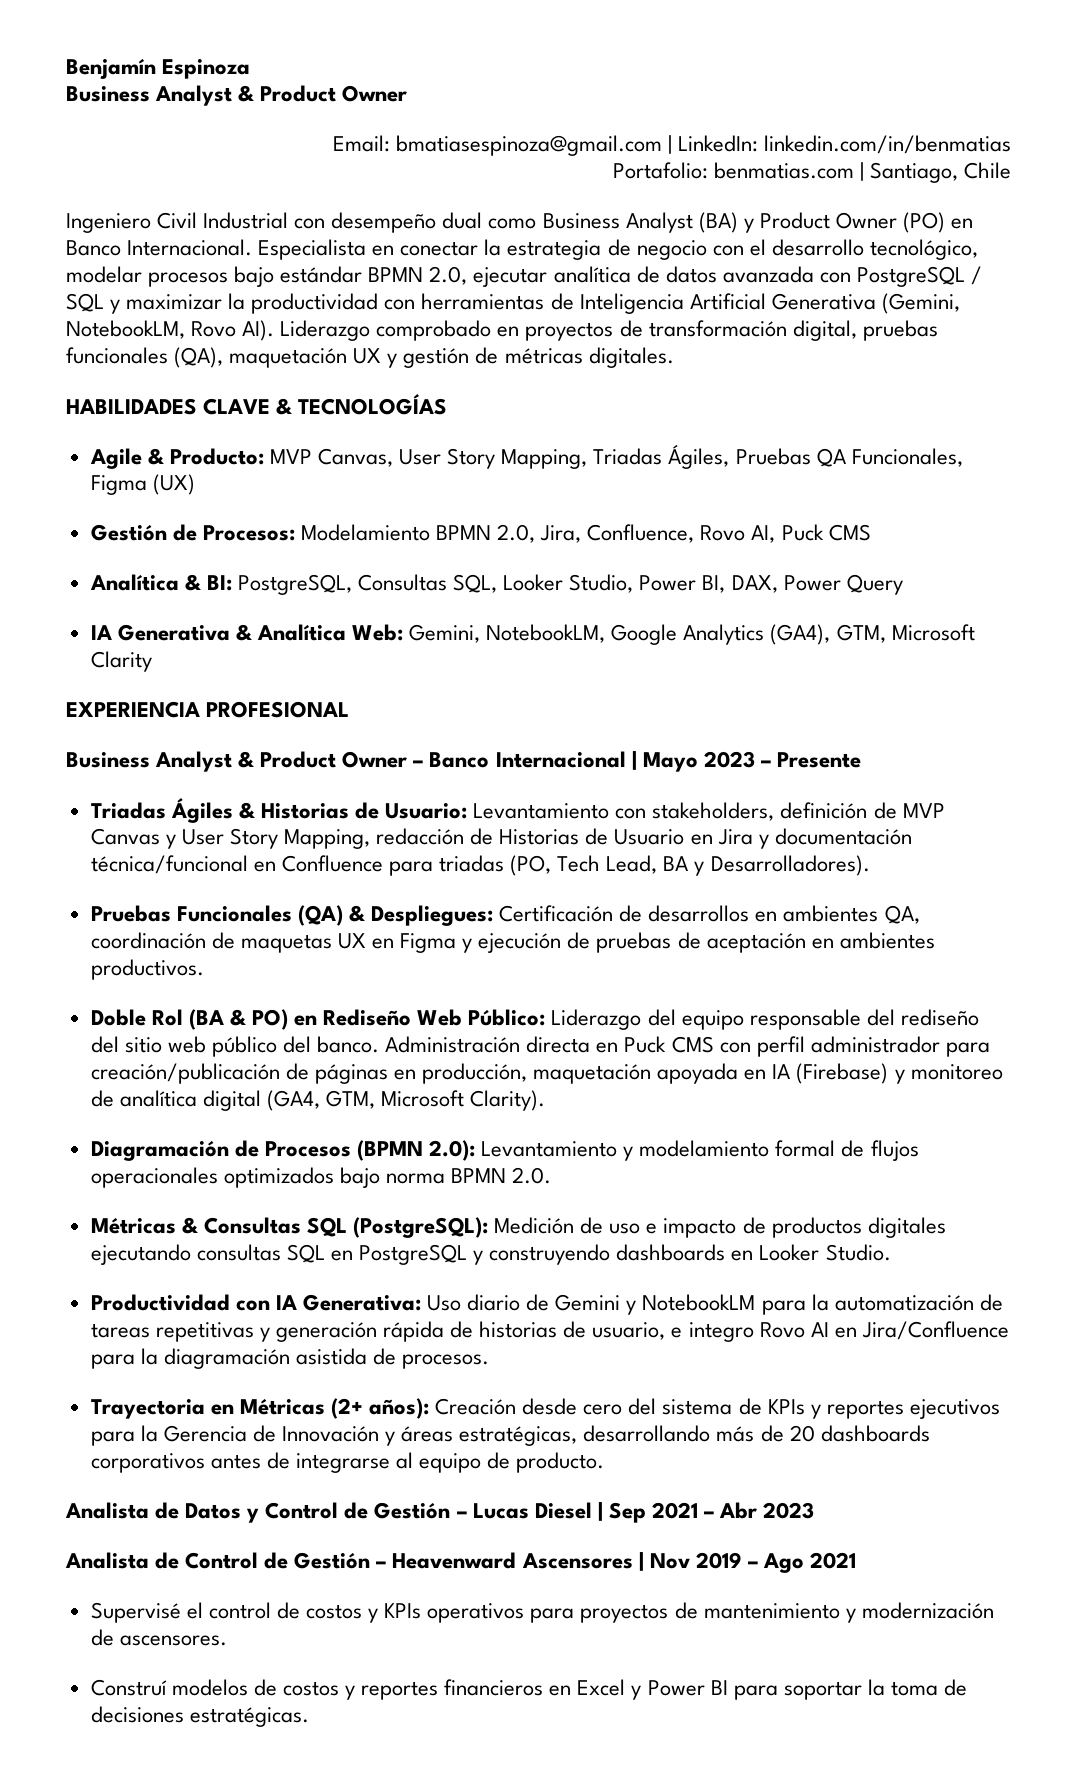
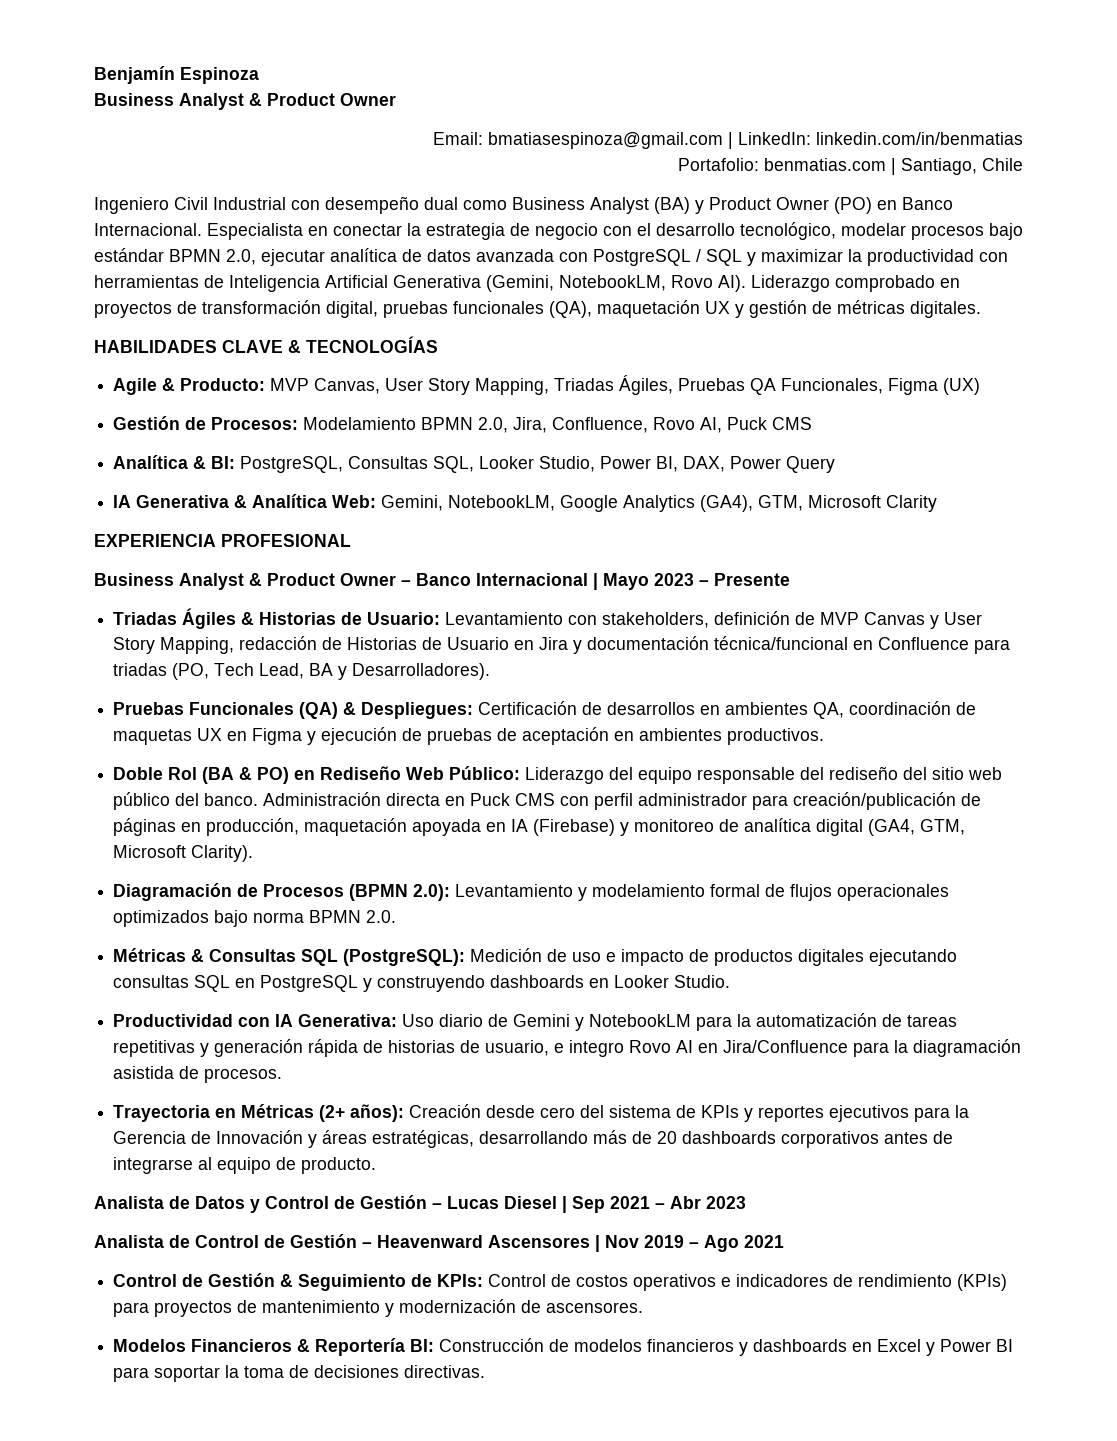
- Supervisé el control de costos y KPIs operativos para proyectos de mantenimiento y modernización de ascensores.
+ Control de Gestión & Seguimiento de KPIs: Control de costos operativos e indicadores de rendimiento (KPIs) para proyectos de mantenimiento y modernización de ascensores.
- Construí modelos de costos y reportes financieros en Excel y Power BI para soportar la toma de decisiones estratégicas.
+ Modelos Financieros & Reportería BI: Construcción de modelos financieros y dashboards en Excel y Power BI para soportar la toma de decisiones directivas.

